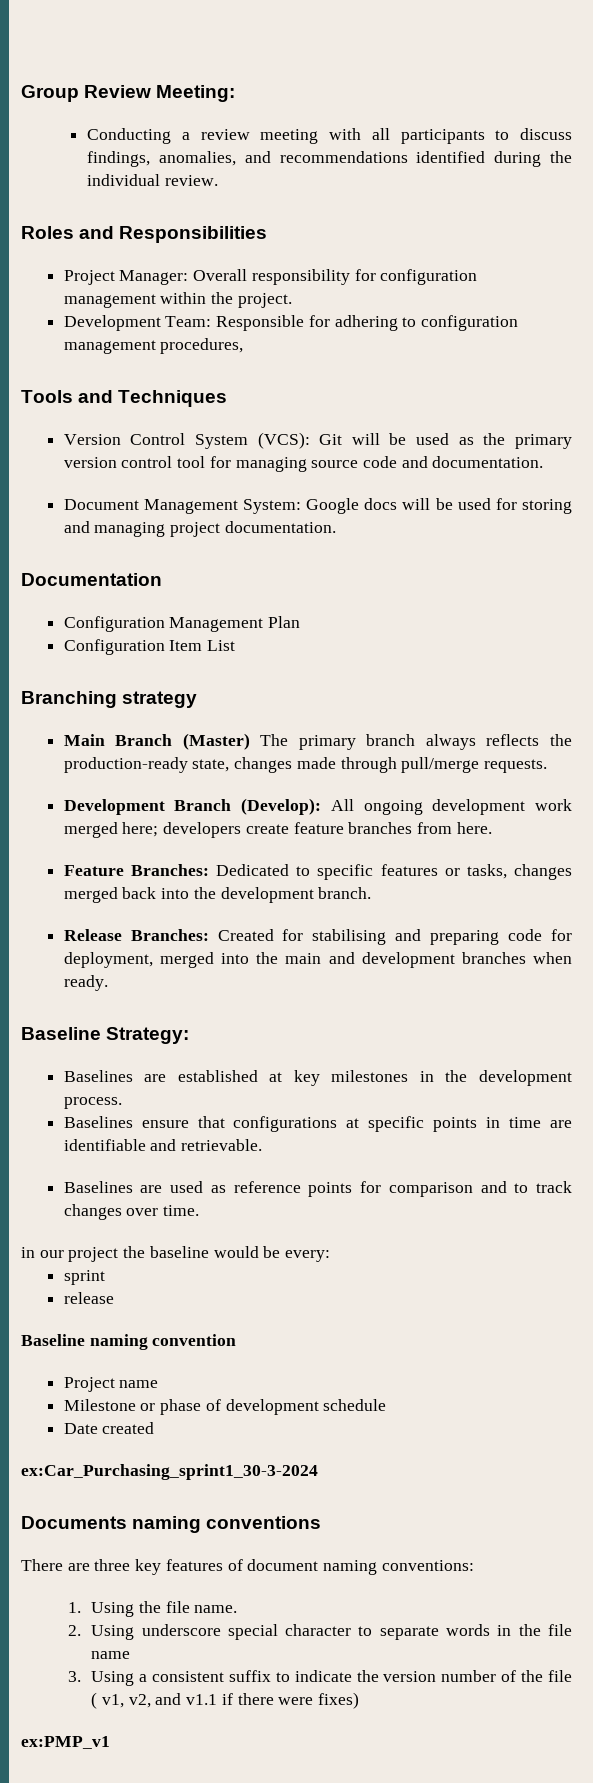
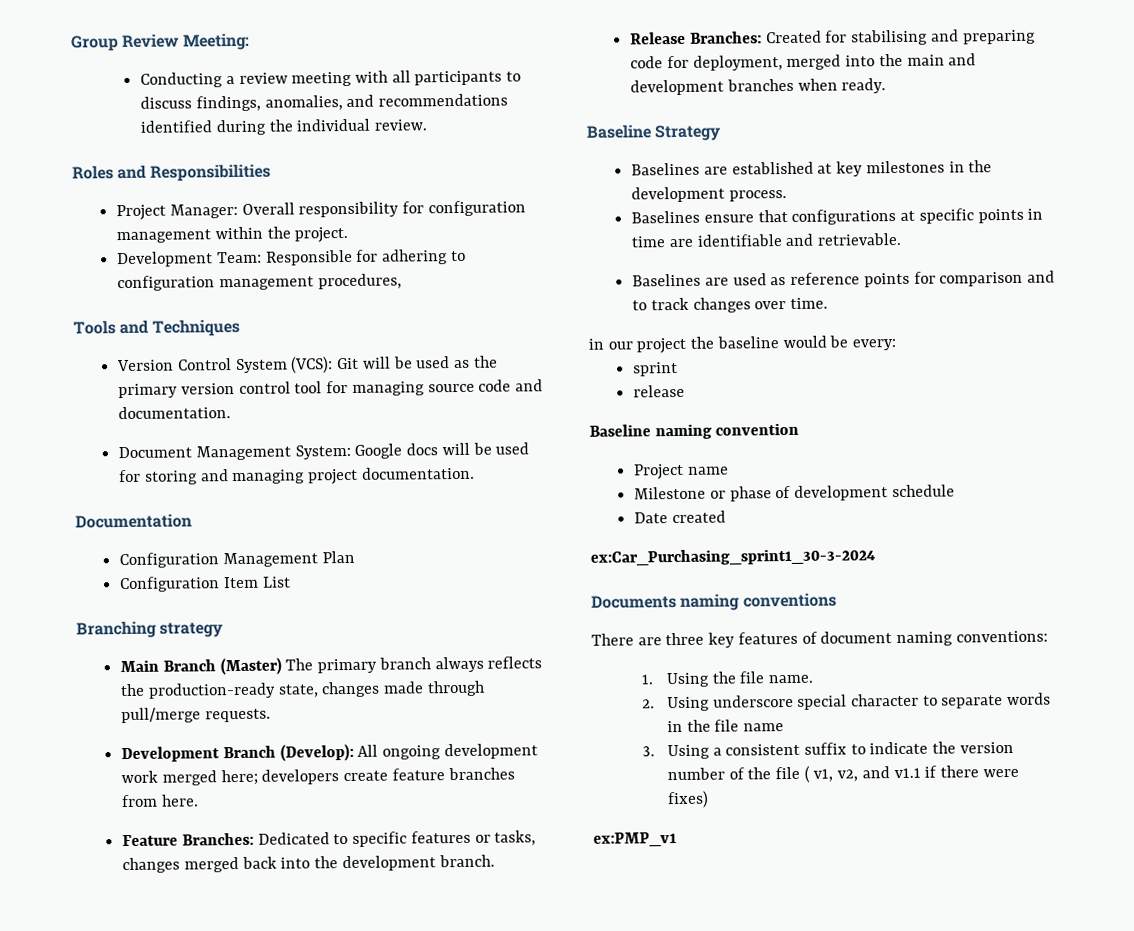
- Baseline Strategy:
+ Baseline Strategy

